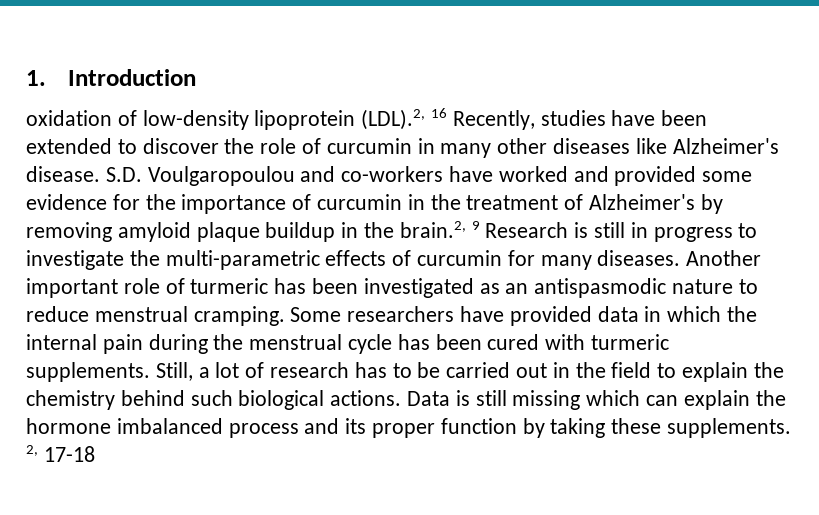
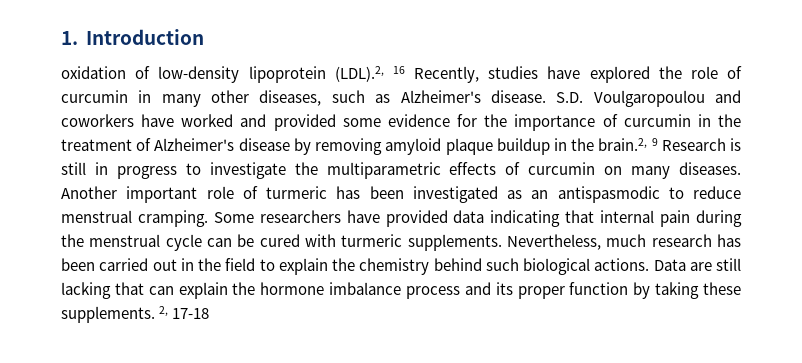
- oxidation of low-density lipoprotein (LDL).2, 16 Recently, studies have been extended to discover the role of curcumin in many other diseases like Alzheimer's disease.
+ oxidation of low-density lipoprotein (LDL).2, 16 Recently, studies have explored the role of curcumin in many other diseases, such as Alzheimer's disease.
- S.D. Voulgaropoulou and co-workers have worked and provided some evidence for the importance of curcumin in the treatment of Alzheimer's by removing amyloid plaque buildup in the brain.2, 9 Research is still in progress to investigate the multi-parametric effects of curcumin for many diseases.
+ S.D. Voulgaropoulou and coworkers have worked and provided some evidence for the importance of curcumin in the treatment of Alzheimer's disease by removing amyloid plaque buildup in the brain.2, 9 Research is still in progress to investigate the multiparametric effects of curcumin on many diseases.
- Another important role of turmeric has been investigated as an antispasmodic nature to reduce menstrual cramping.
+ Another important role of turmeric has been investigated as an antispasmodic to reduce menstrual cramping.
- Some researchers have provided data in which the internal pain during the menstrual cycle has been cured with turmeric supplements.
+ Some researchers have provided data indicating that internal pain during the menstrual cycle can be cured with turmeric supplements.
- Still, a lot of research has to be carried out in the field to explain the chemistry behind such biological actions.
+ Nevertheless, much research has been carried out in the field to explain the chemistry behind such biological actions.
- Data is still missing which can explain the hormone imbalanced process and its proper function by taking these supplements.
+ Data are still lacking that can explain the hormone imbalance process and its proper function by taking these supplements.

